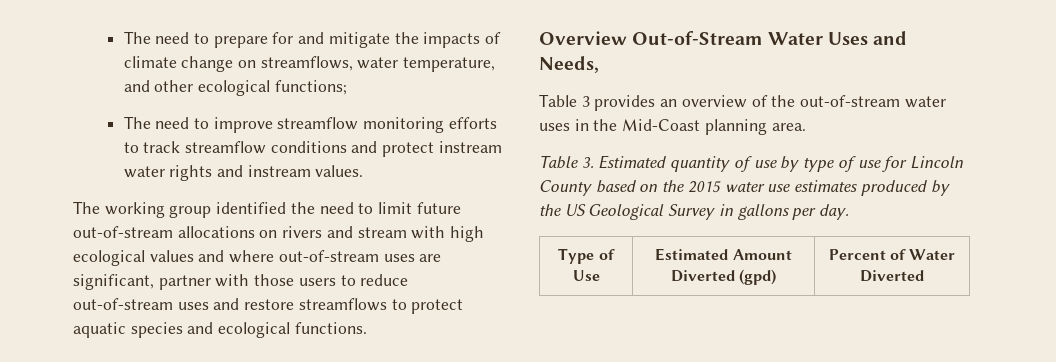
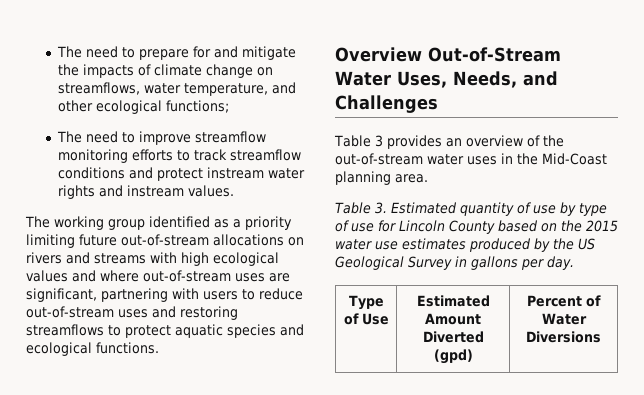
- The working group identified the need to limit future out-of-stream allocations on rivers and stream with high ecological values and where out-of-stream uses are significant, partner with those users to reduce out-of-stream uses and restore streamflows to protect aquatic species and ecological functions.
+ The working group identified as a priority limiting future out-of-stream allocations on rivers and streams with high ecological values and where out-of-stream uses are significant, partnering with users to reduce out-of-stream uses and restoring streamflows to protect aquatic species and ecological functions.
- Overview Out-of-Stream Water Uses and Needs,
+ Overview Out-of-Stream Water Uses, Needs, and Challenges
- Type of Use | Estimated Amount Diverted (gpd) | Percent of Water Diverted
+ Type of Use | Estimated Amount Diverted (gpd) | Percent of Water Diversions

